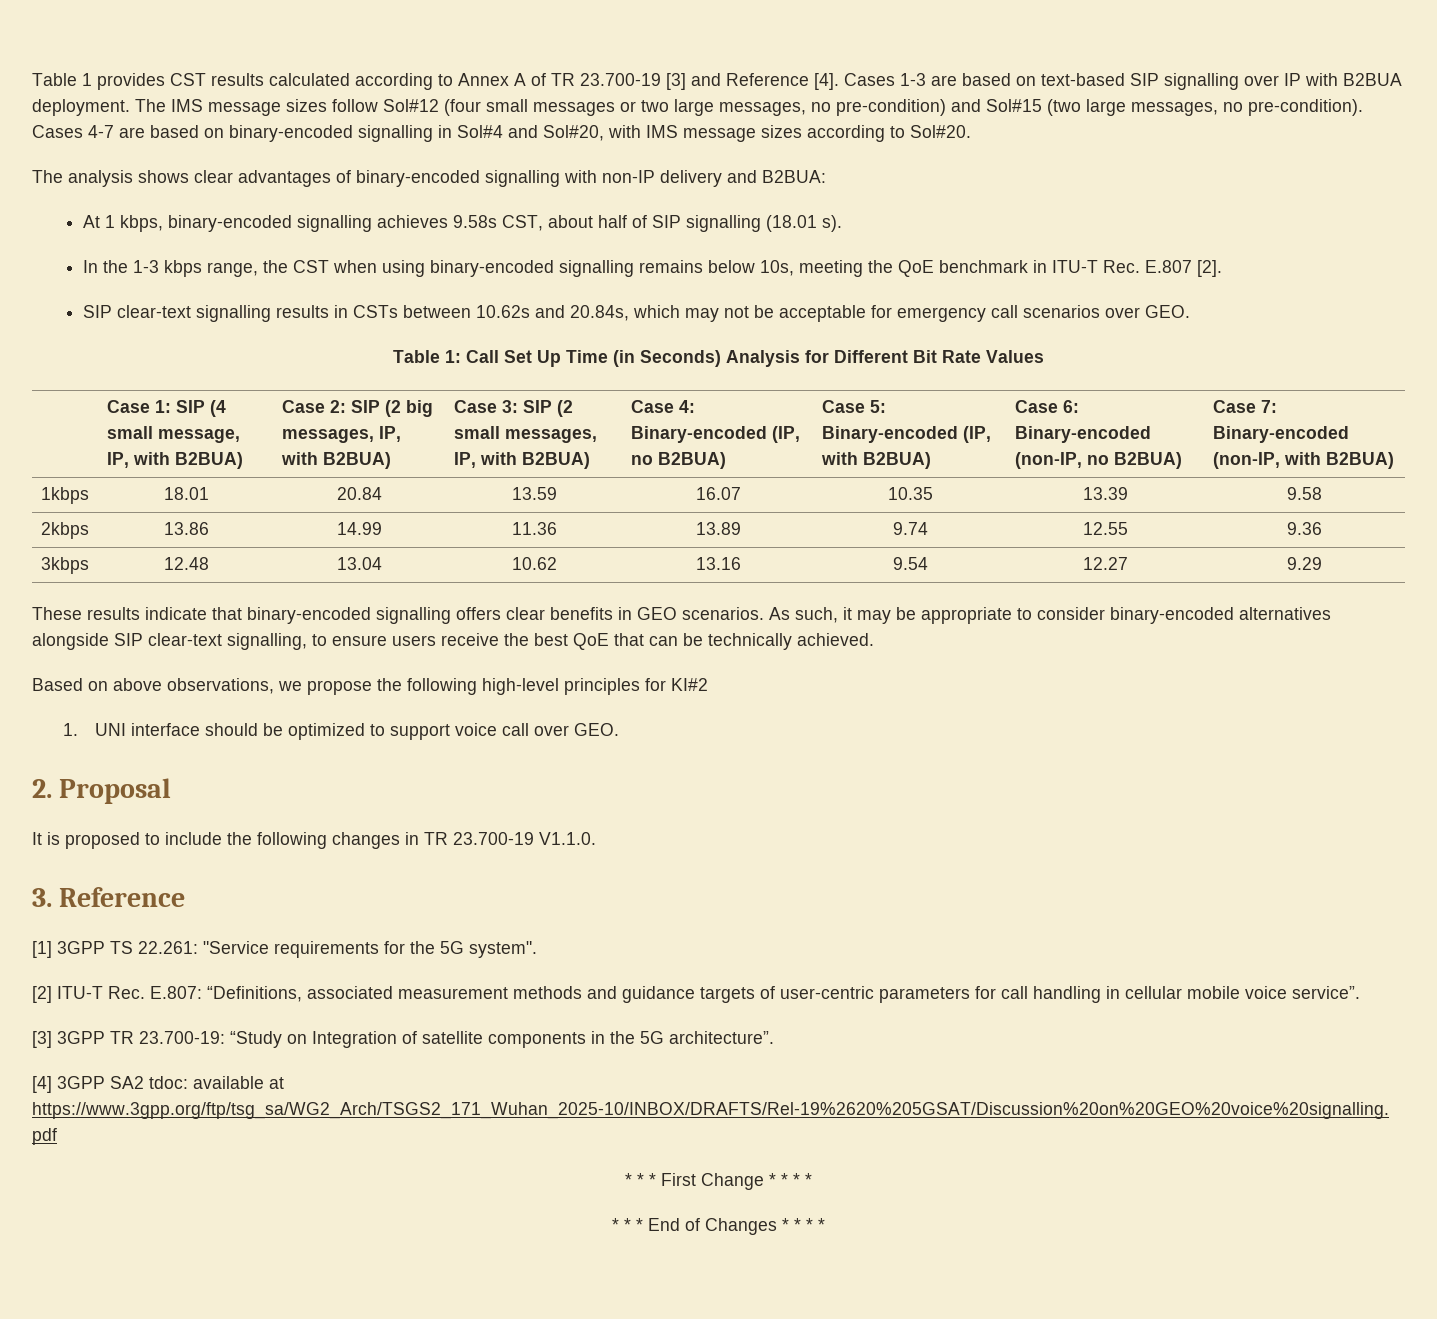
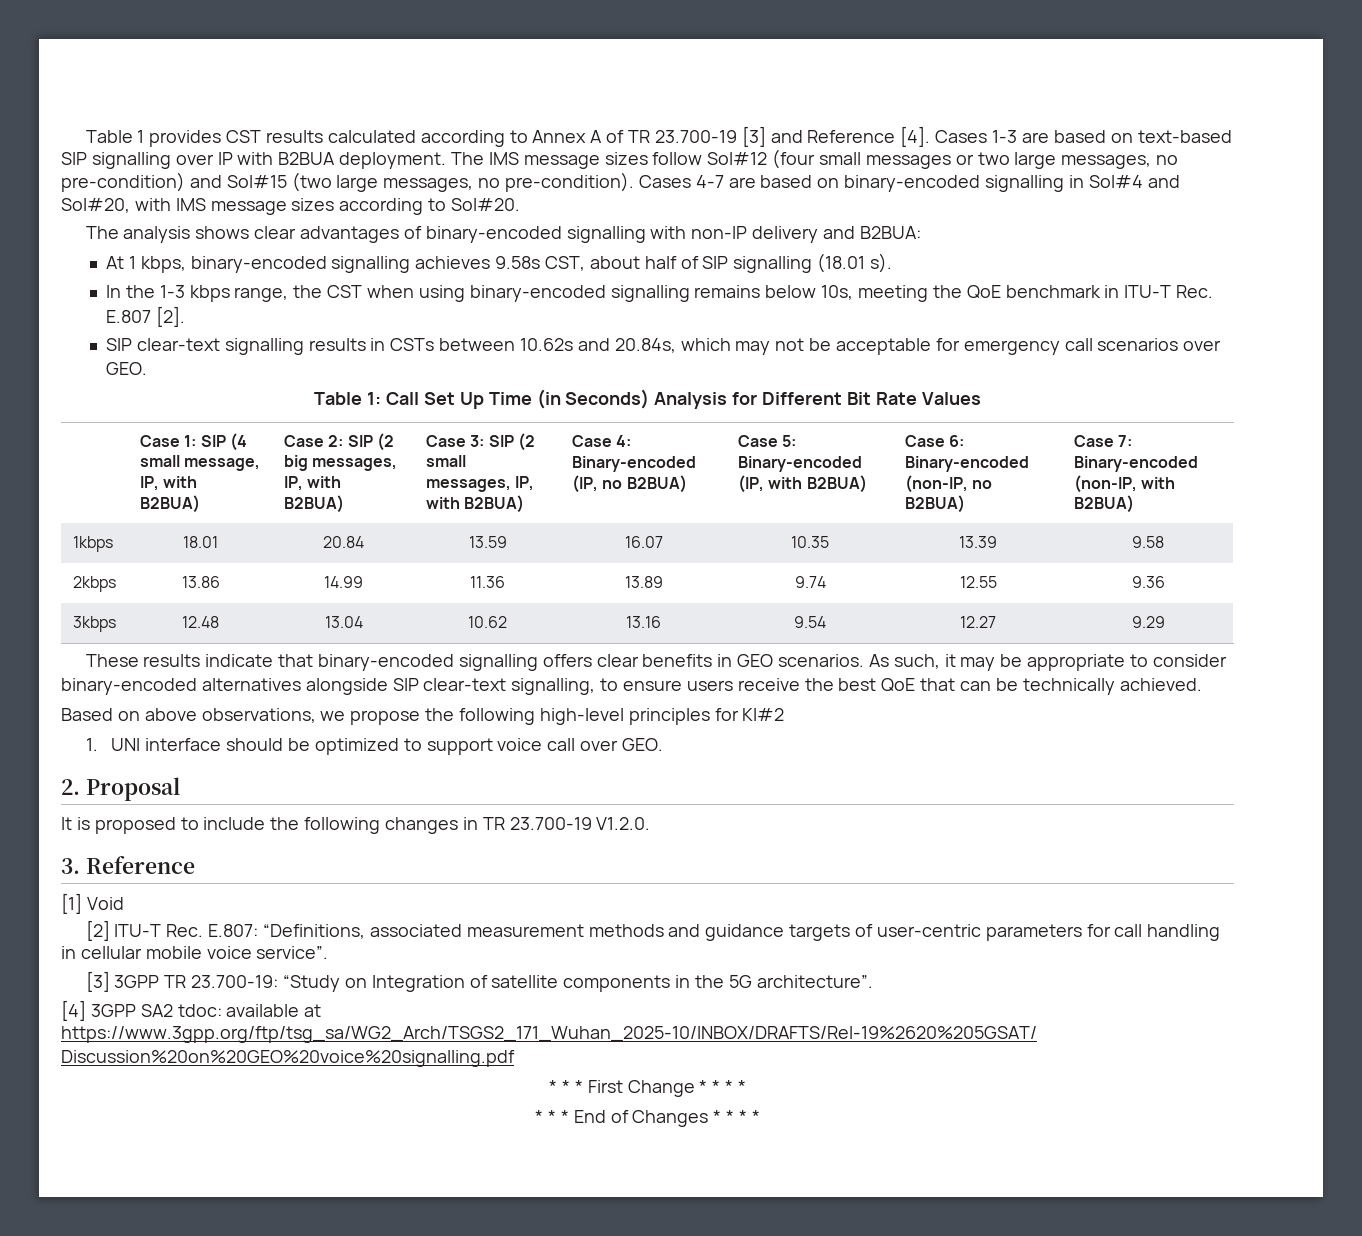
- It is proposed to include the following changes in TR 23.700-19 V1.1.0.
+ It is proposed to include the following changes in TR 23.700-19 V1.2.0.
- [1] 3GPP TS 22.261: "Service requirements for the 5G system".
+ [1] Void

